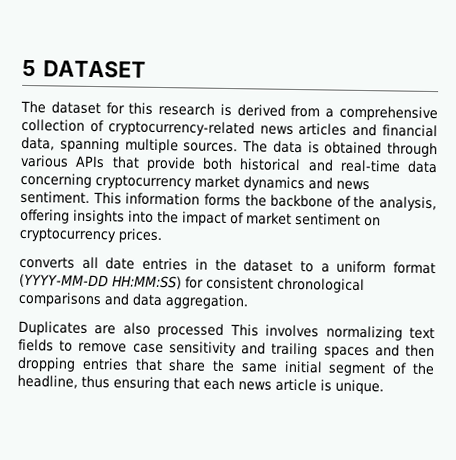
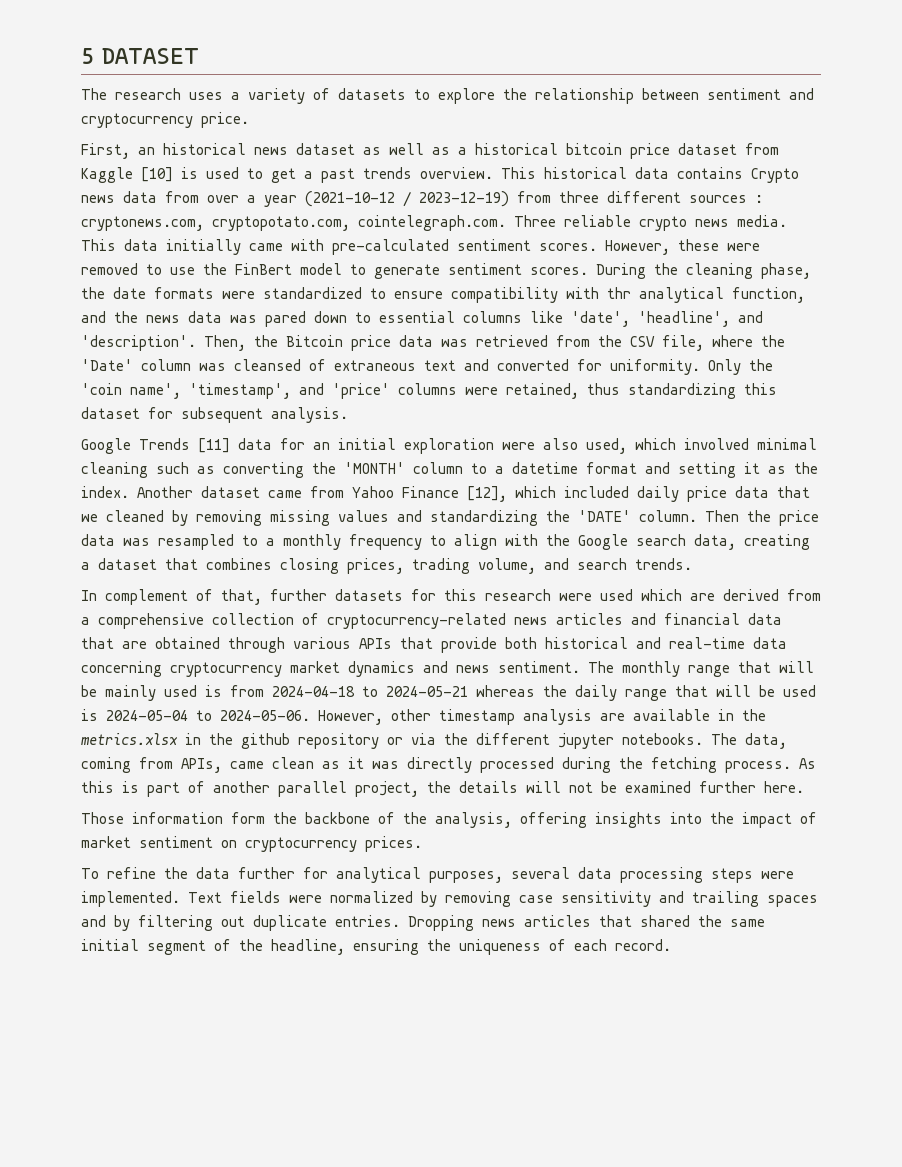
- The dataset for this research is derived from a comprehensive collection of cryptocurrency-related news articles and financial data, spanning multiple sources. The data is obtained through various APIs that provide both historical and real-time data concerning cryptocurrency market dynamics and news sentiment.
+ The research uses a variety of datasets to explore the relationship between sentiment and cryptocurrency price.
+ First, an historical news dataset as well as a historical bitcoin price dataset from Kaggle [10] is used to get a past trends overview. This historical data contains Crypto news data from over a year (2021-10-12 / 2023-12-19) from three different sources : cryptonews.com, cryptopotato.com, cointelegraph.com. Three reliable crypto news media. This data initially came with pre-calculated sentiment scores. However, these were removed to use the FinBert model to generate sentiment scores. During the cleaning phase, the date formats were standardized to ensure compatibility with thr analytical function, and the news data was pared down to essential columns like 'date', 'headline', and 'description'. Then, the Bitcoin price data was retrieved from the CSV file, where the 'Date' column was cleansed of extraneous text and converted for uniformity. Only the 'coin name', 'timestamp', and 'price' columns were retained, thus standardizing this dataset for subsequent analysis.
+ Google Trends [11] data for an initial exploration were also used, which involved minimal cleaning such as converting the 'MONTH' column to a datetime format and setting it as the index. Another dataset came from Yahoo Finance [12], which included daily price data that we cleaned by removing missing values and standardizing the 'DATE' column. Then the price data was resampled to a monthly frequency to align with the Google search data, creating a dataset that combines closing prices, trading volume, and search trends.
+ In complement of that, further datasets for this research were used which are derived from a comprehensive collection of cryptocurrency-related news articles and financial data that are obtained through various APIs that provide both historical and real-time data concerning cryptocurrency market dynamics and news sentiment.
- This information forms the backbone of the analysis, offering insights into the impact of market sentiment on cryptocurrency prices.
+ The monthly range that will be mainly used is from 2024-04-18 to 2024-05-21 whereas the daily range that will be used is 2024-05-04 to 2024-05-06. However, other timestamp analysis are available in the metrics.xlsx in the github repository or via the different jupyter notebooks. The data, coming from APIs, came clean as it was directly processed during the fetching process. As this is part of another parallel project, the details will not be examined further here.
+ Those information form the backbone of the analysis, offering insights into the impact of market sentiment on cryptocurrency prices.
- converts all date entries in the dataset to a uniform format (YYYY-MM-DD HH:MM:SS) for consistent chronological comparisons and data aggregation.
- Duplicates are also processed This involves normalizing text fields to remove case sensitivity and trailing spaces and then dropping entries that share the same initial segment of the headline, thus ensuring that each news article is unique.
+ To refine the data further for analytical purposes, several data processing steps were implemented. Text fields were normalized by removing case sensitivity and trailing spaces and by filtering out duplicate entries. Dropping news articles that shared the same initial segment of the headline, ensuring the uniqueness of each record.

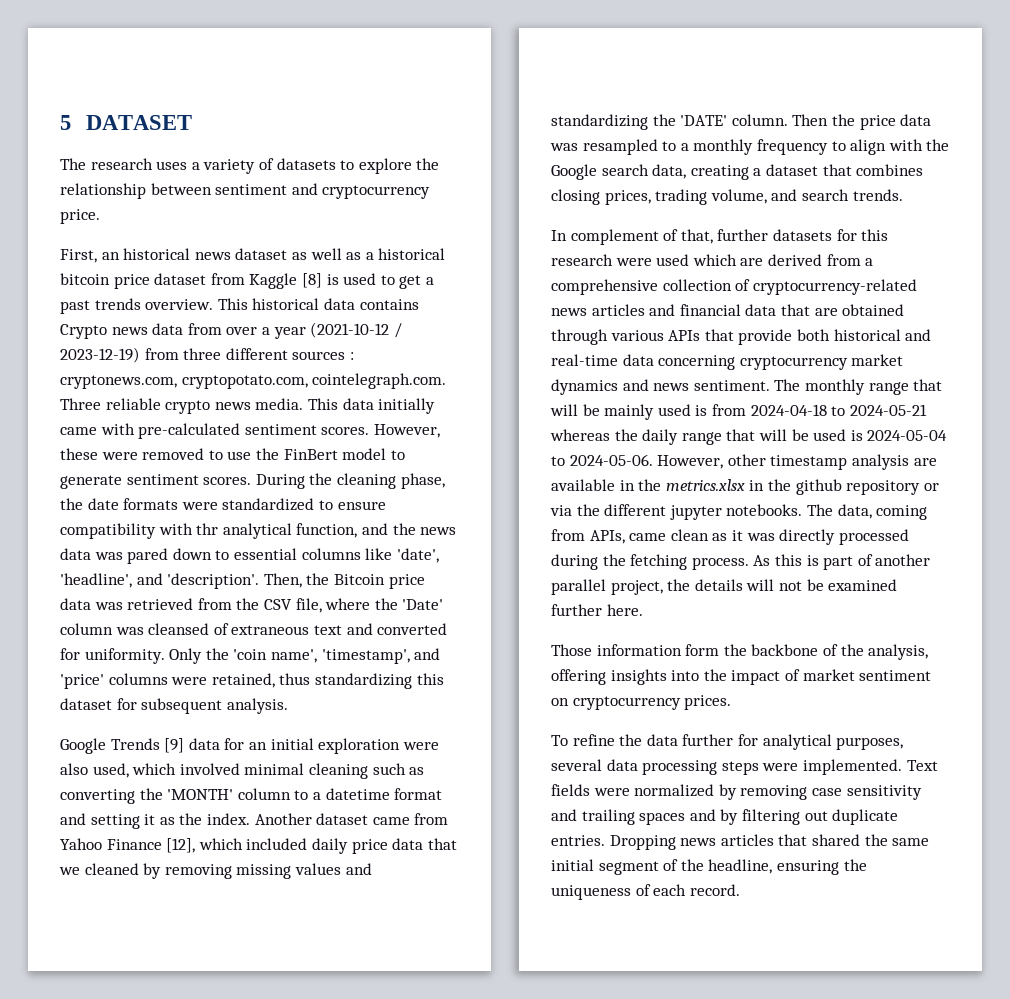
- First, an historical news dataset as well as a historical bitcoin price dataset from Kaggle [10] is used to get a past trends overview.
+ First, an historical news dataset as well as a historical bitcoin price dataset from Kaggle [8] is used to get a past trends overview.
- Google Trends [11] data for an initial exploration were also used, which involved minimal cleaning such as converting the 'MONTH' column to a datetime format and setting it as the index.
+ Google Trends [9] data for an initial exploration were also used, which involved minimal cleaning such as converting the 'MONTH' column to a datetime format and setting it as the index.

